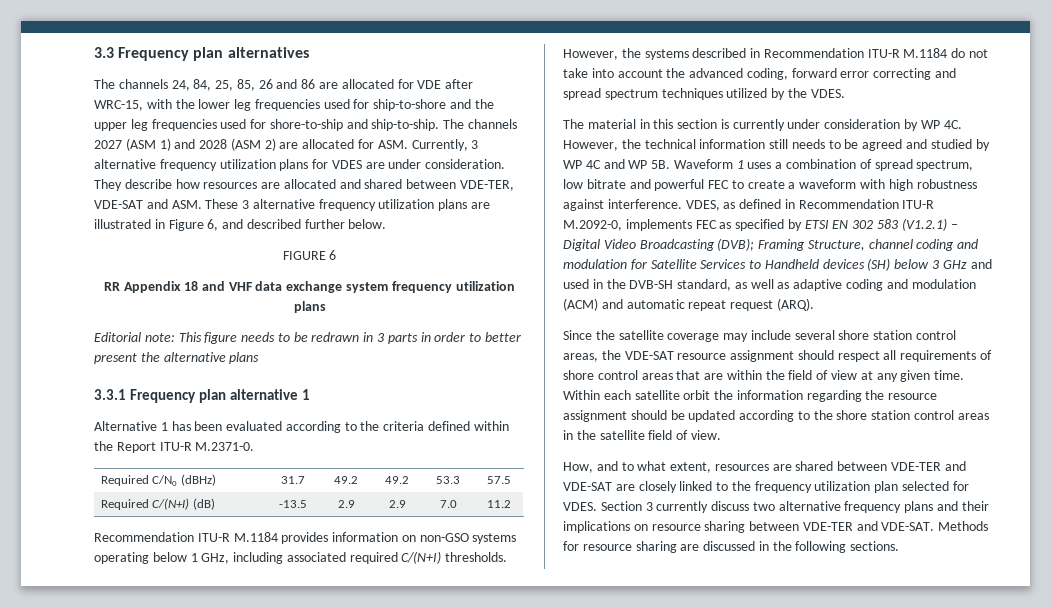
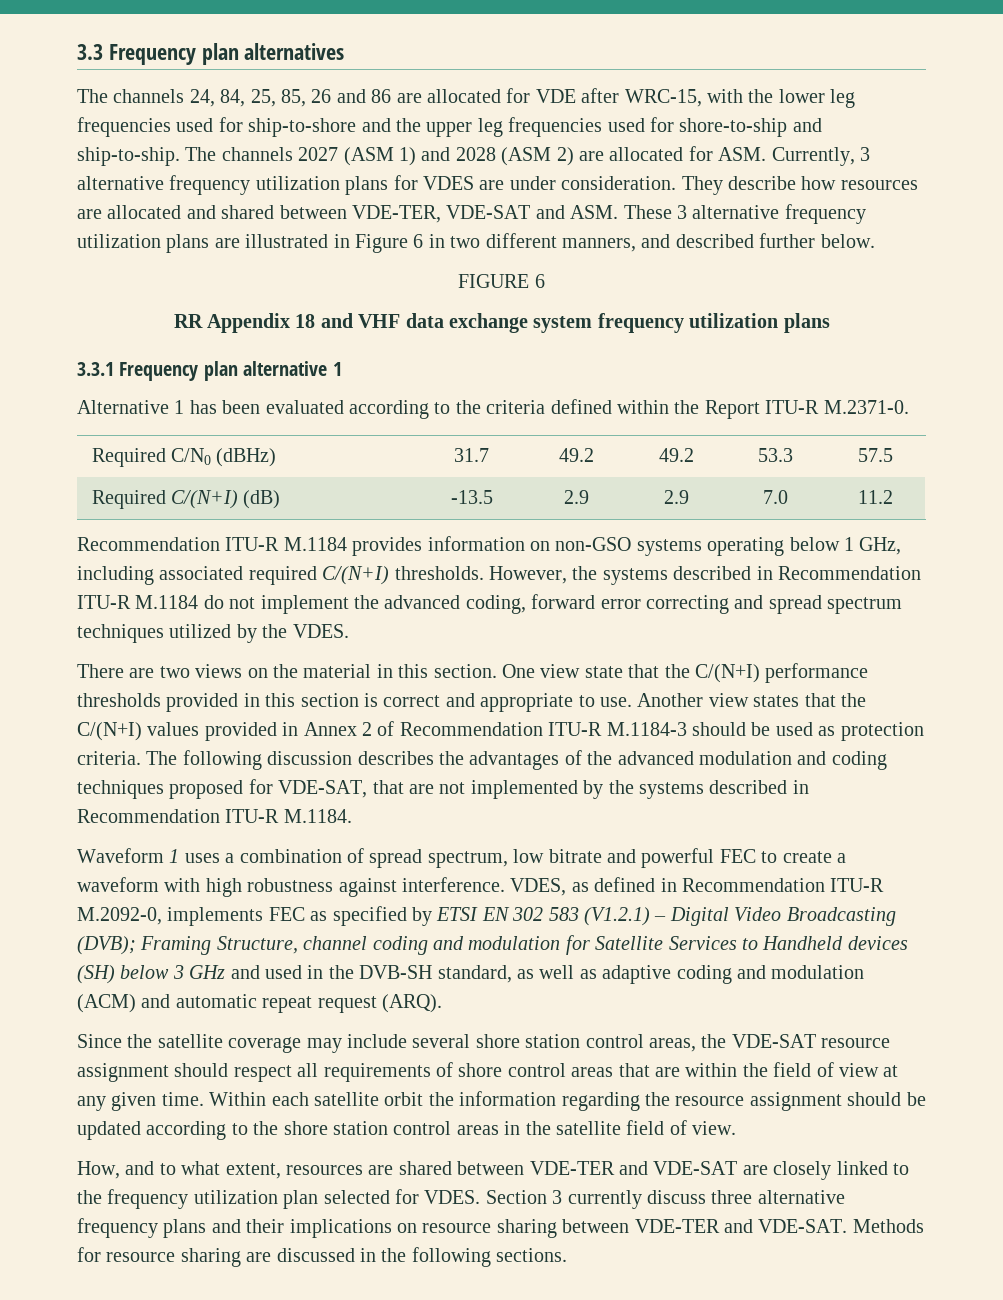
- They describe how resources are allocated and shared between VDE-TER, VDE-SAT and ASM. These 3 alternative frequency utilization plans are illustrated in Figure 6, and described further below.
+ They describe how resources are allocated and shared between VDE-TER, VDE-SAT and ASM. These 3 alternative frequency utilization plans are illustrated in Figure 6 in two different manners, and described further below.
- Editorial note: This figure needs to be redrawn in 3 parts in order to better present the alternative plans
- However, the systems described in Recommendation ITU-R М.1184 do not take into account the advanced coding, forward error correcting and spread spectrum techniques utilized by the VDES.
+ However, the systems described in Recommendation ITU-R М.1184 do not implement the advanced coding, forward error correcting and spread spectrum techniques utilized by the VDES.
- The material in this section is currently under consideration by WP 4C. However, the technical information still needs to be agreed and studied by WP 4C and WP 5B. Waveform 1 uses a combination of spread spectrum, low bitrate and powerful FEC to create a waveform with high robustness against interference.
+ There are two views on the material in this section. One view state that the C/(N+I) performance thresholds provided in this section is correct and appropriate to use. Another view states that the C/(N+I) values provided in Annex 2 of Recommendation ITU-R M.1184-3 should be used as protection criteria. The following discussion describes the advantages of the advanced modulation and coding techniques proposed for VDE-SAT, that are not implemented by the systems described in Recommendation ITU-R M.1184.
+ Waveform 1 uses a combination of spread spectrum, low bitrate and powerful FEC to create a waveform with high robustness against interference.
- Section 3 currently discuss two alternative frequency plans and their implications on resource sharing between VDE-TER and VDE-SAT.
+ Section 3 currently discuss three alternative frequency plans and their implications on resource sharing between VDE-TER and VDE-SAT.

